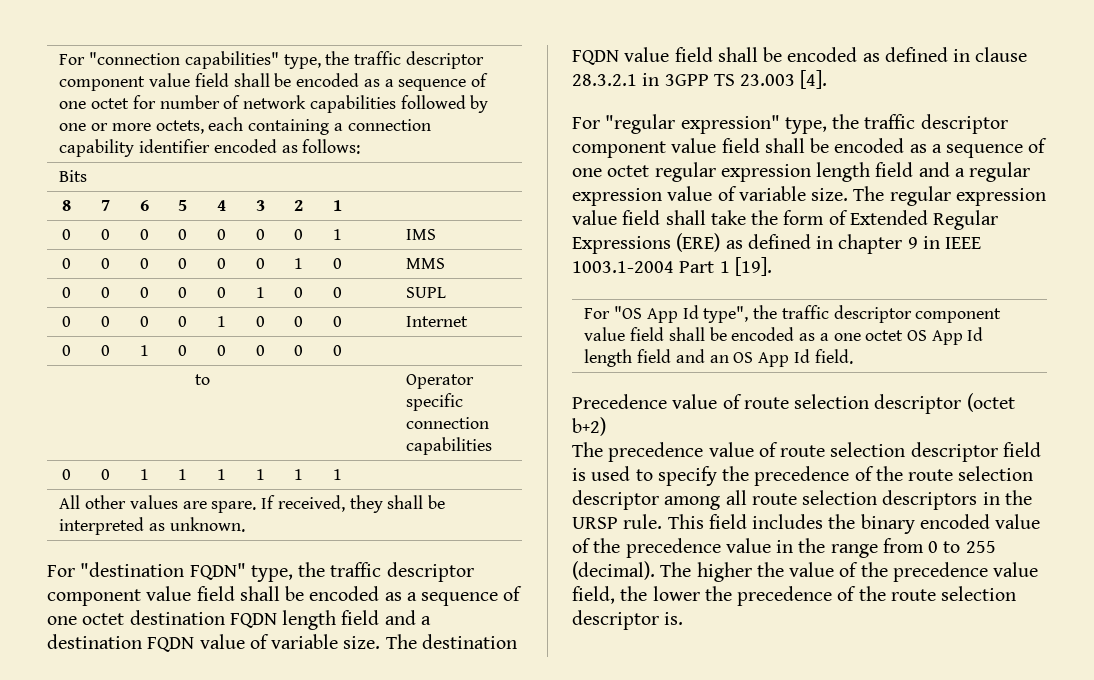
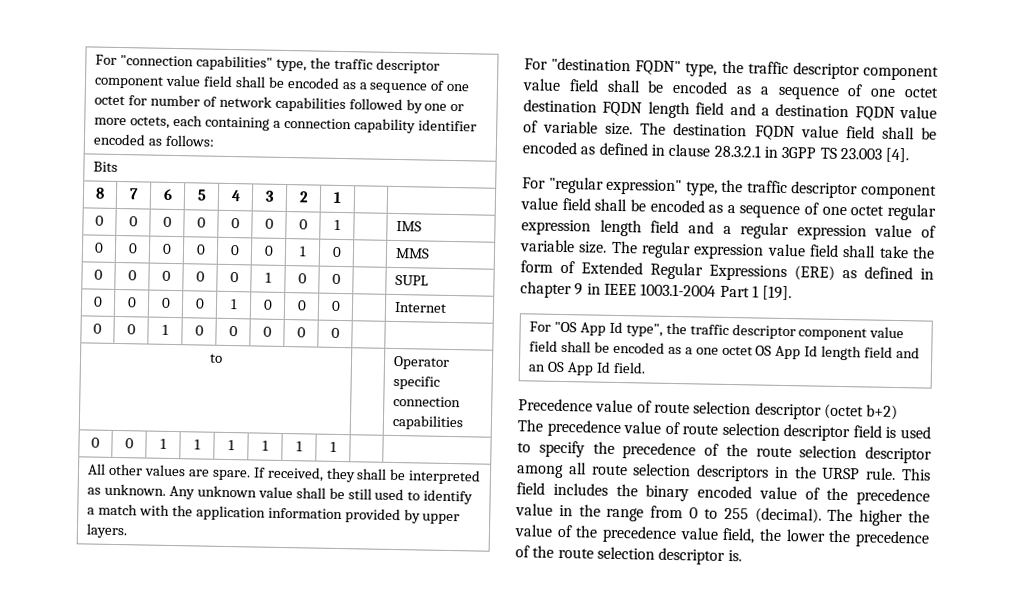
- All other values are spare. If received, they shall be interpreted as unknown.
+ All other values are spare. If received, they shall be interpreted as unknown. Any unknown value shall be still used to identify a match with the application information provided by upper layers.

